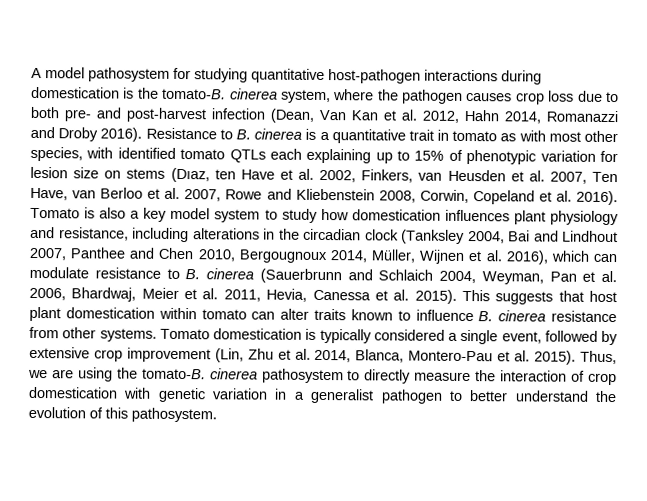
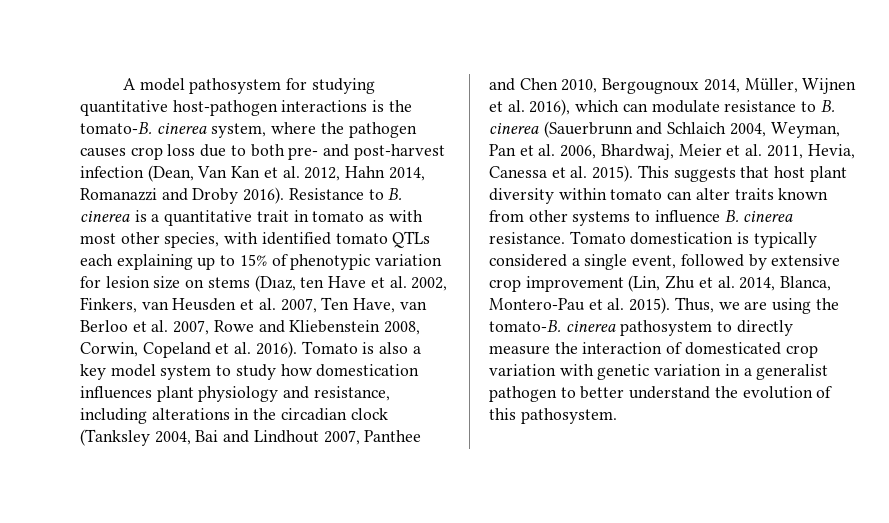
- A model pathosystem for studying quantitative host-pathogen interactions during domestication is the tomato-B. cinerea system, where the pathogen causes crop loss due to both pre- and post-harvest infection (Dean, Van Kan et al. 2012, Hahn 2014, Romanazzi and Droby 2016).
+ A model pathosystem for studying quantitative host-pathogen interactions is the tomato-B. cinerea system, where the pathogen causes crop loss due to both pre- and post-harvest infection (Dean, Van Kan et al. 2012, Hahn 2014, Romanazzi and Droby 2016).
- This suggests that host plant domestication within tomato can alter traits known to influence B. cinerea resistance from other systems.
+ This suggests that host plant diversity within tomato can alter traits known from other systems to influence B. cinerea resistance.
- Thus, we are using the tomato-B. cinerea pathosystem to directly measure the interaction of crop domestication with genetic variation in a generalist pathogen to better understand the evolution of this pathosystem.
+ Thus, we are using the tomato-B. cinerea pathosystem to directly measure the interaction of domesticated crop variation with genetic variation in a generalist pathogen to better understand the evolution of this pathosystem.

